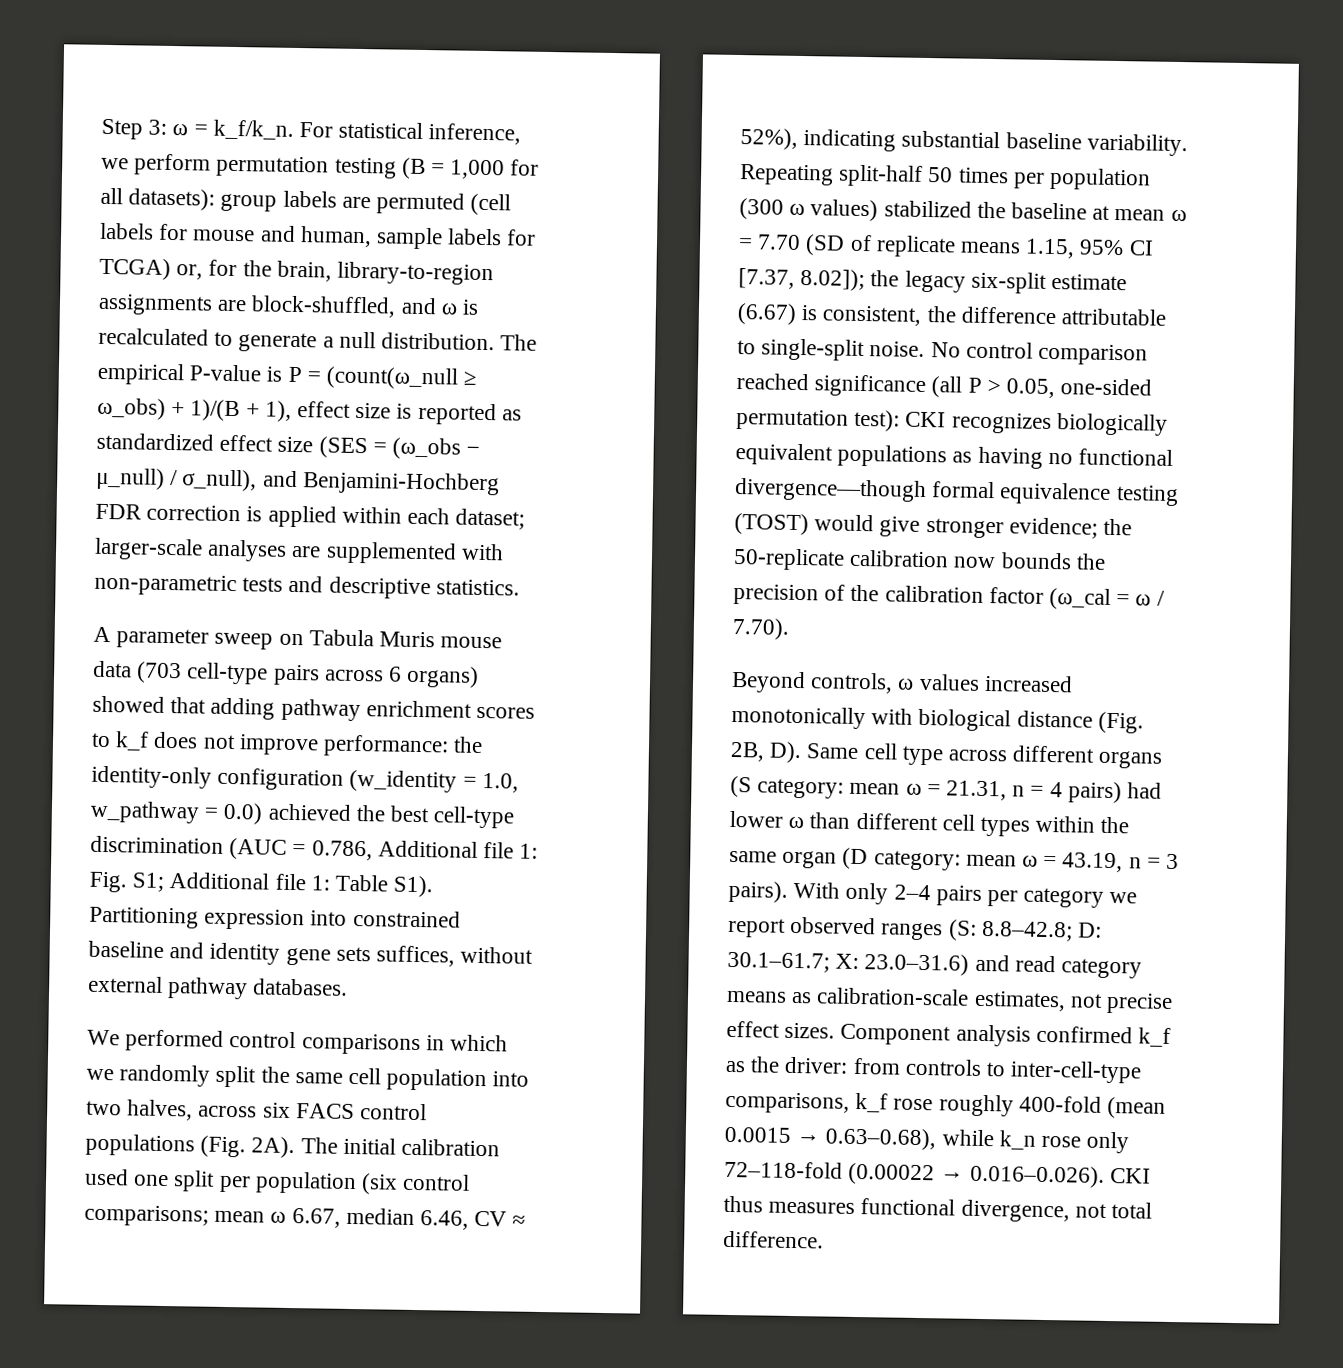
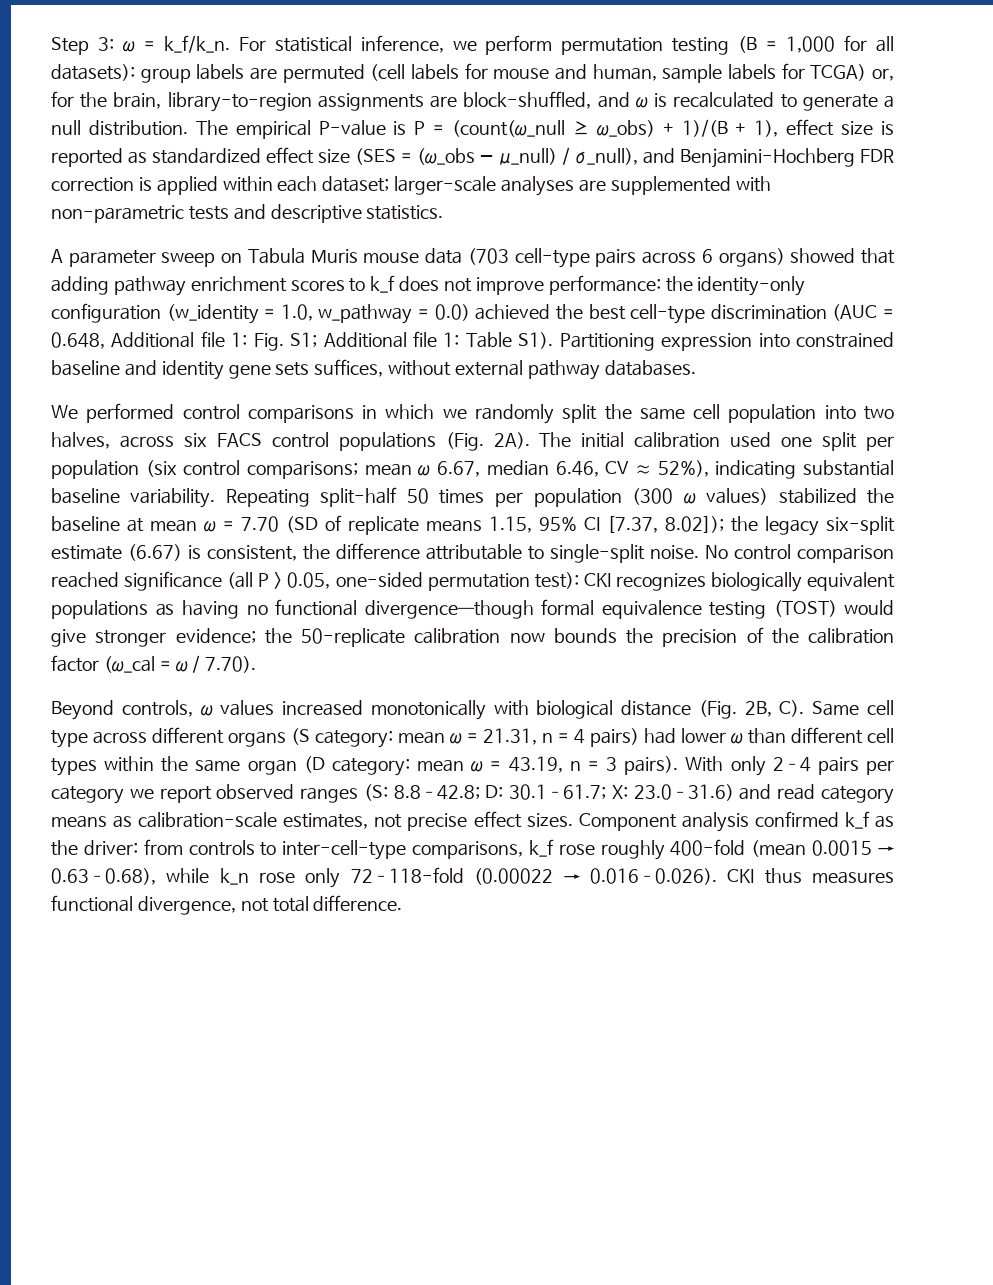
- the identity-only configuration (w_identity = 1.0, w_pathway = 0.0) achieved the best cell-type discrimination (AUC = 0.786, Additional file 1:
+ the identity-only configuration (w_identity = 1.0, w_pathway = 0.0) achieved the best cell-type discrimination (AUC = 0.648, Additional file 1:
- Beyond controls, ω values increased monotonically with biological distance (Fig. 2B, D). Same cell type across different organs (S category: mean ω = 21.31, n = 4 pairs) had lower ω than different cell types within the same organ (D category: mean ω = 43.19, n = 3 pairs).
+ Beyond controls, ω values increased monotonically with biological distance (Fig. 2B, C). Same cell type across different organs (S category: mean ω = 21.31, n = 4 pairs) had lower ω than different cell types within the same organ (D category: mean ω = 43.19, n = 3 pairs).

